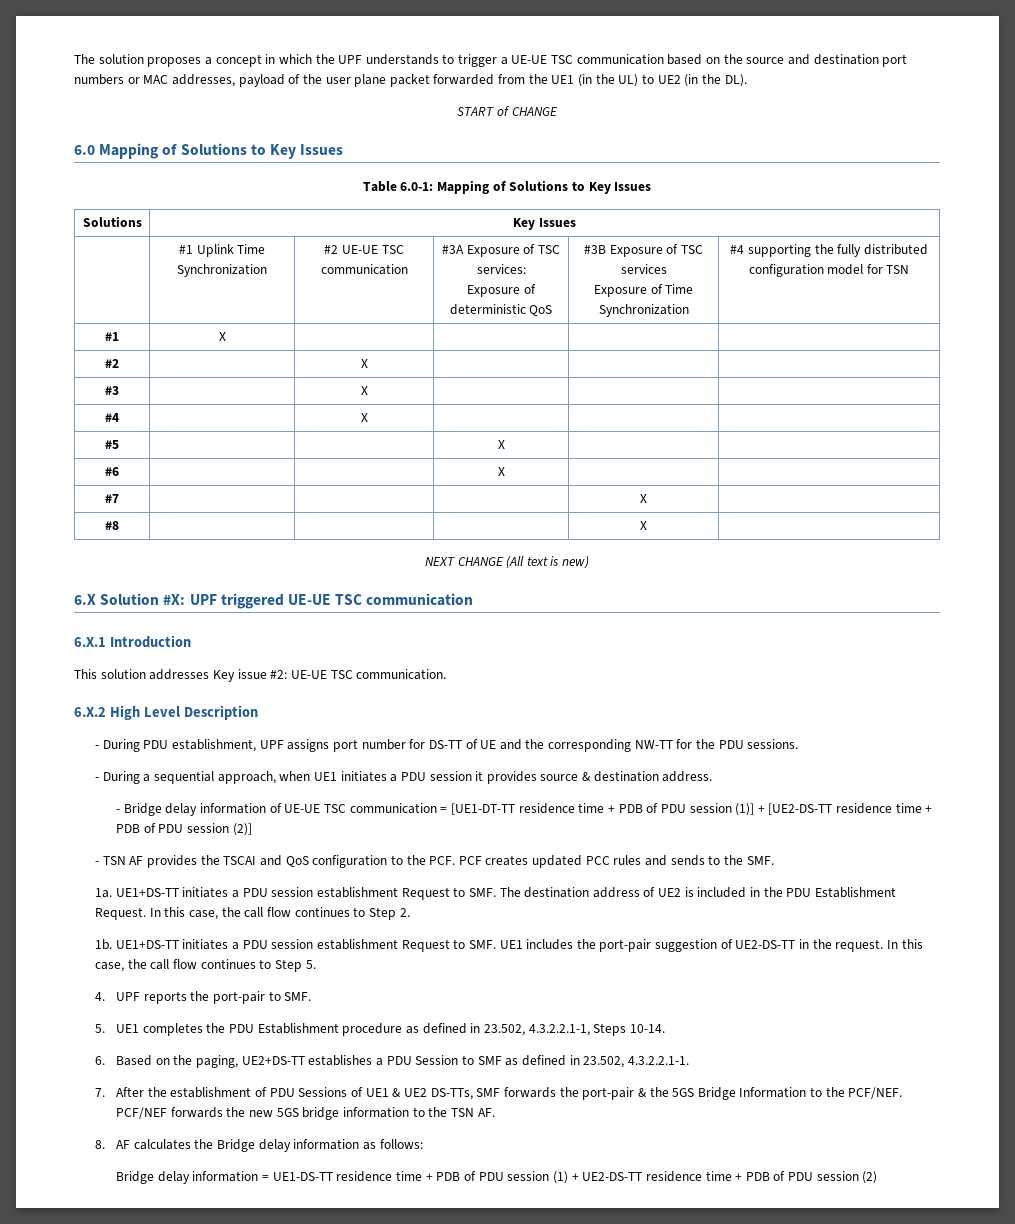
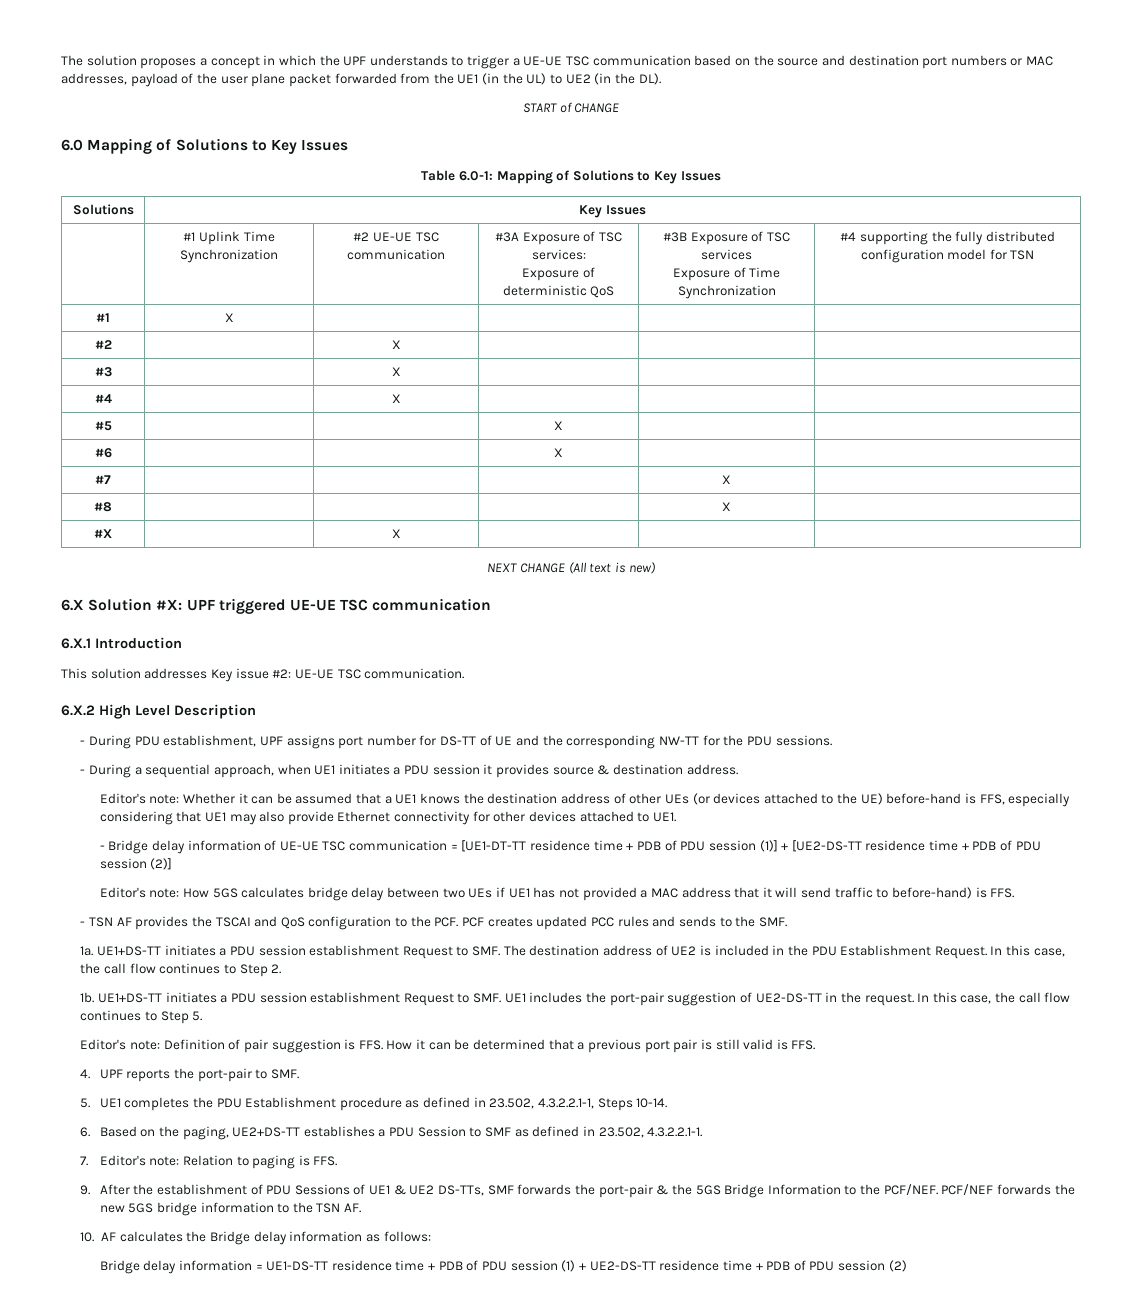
+ #X | | X | | |
+ Editor's note: Whether it can be assumed that a UE1 knows the destination address of other UEs (or devices attached to the UE) before-hand is FFS, especially considering that UE1 may also provide Ethernet connectivity for other devices attached to UE1.
+ Editor's note: How 5GS calculates bridge delay between two UEs if UE1 has not provided a MAC address that it will send traffic to before-hand) is FFS.
+ Editor's note: Definition of pair suggestion is FFS. How it can be determined that a previous port pair is still valid is FFS.
- 7. After the establishment of PDU Sessions of UE1 & UE2 DS-TTs, SMF forwards the port-pair & the 5GS Bridge Information to the PCF/NEF.
+ 7. Editor's note: Relation to paging is FFS.
+ 9. After the establishment of PDU Sessions of UE1 & UE2 DS-TTs, SMF forwards the port-pair & the 5GS Bridge Information to the PCF/NEF.
- 8. AF calculates the Bridge delay information as follows:
+ 10. AF calculates the Bridge delay information as follows:

